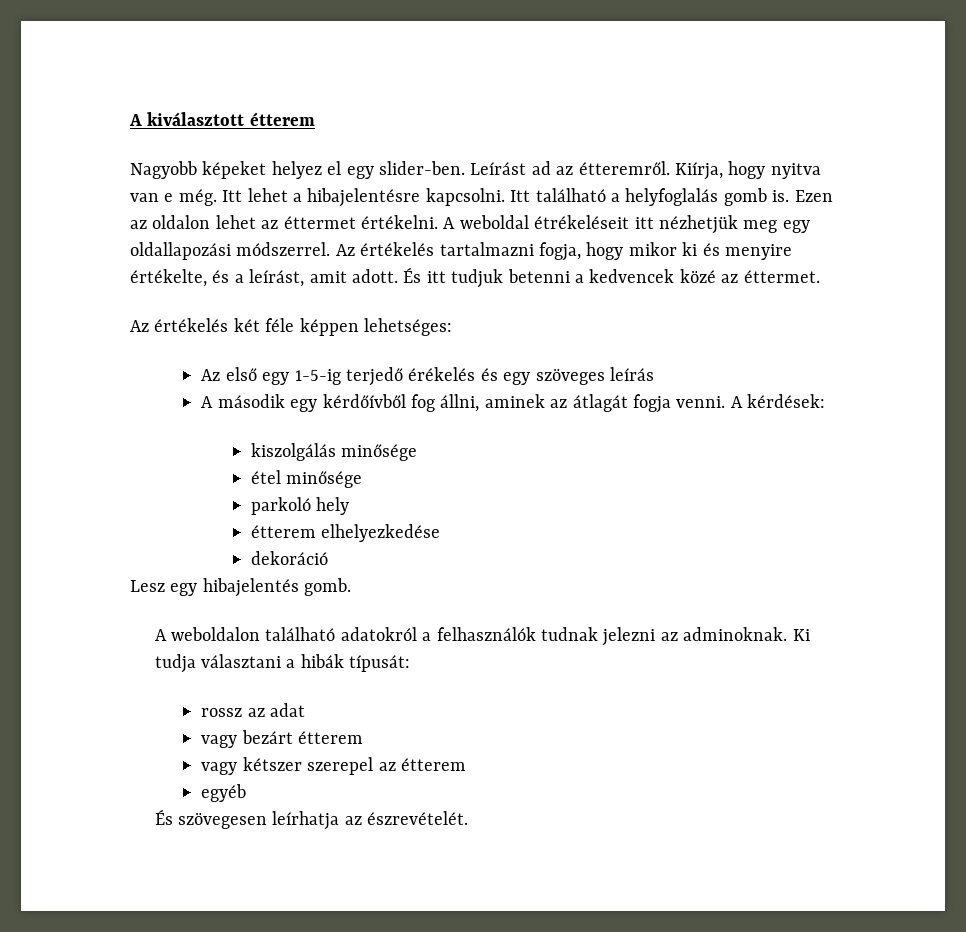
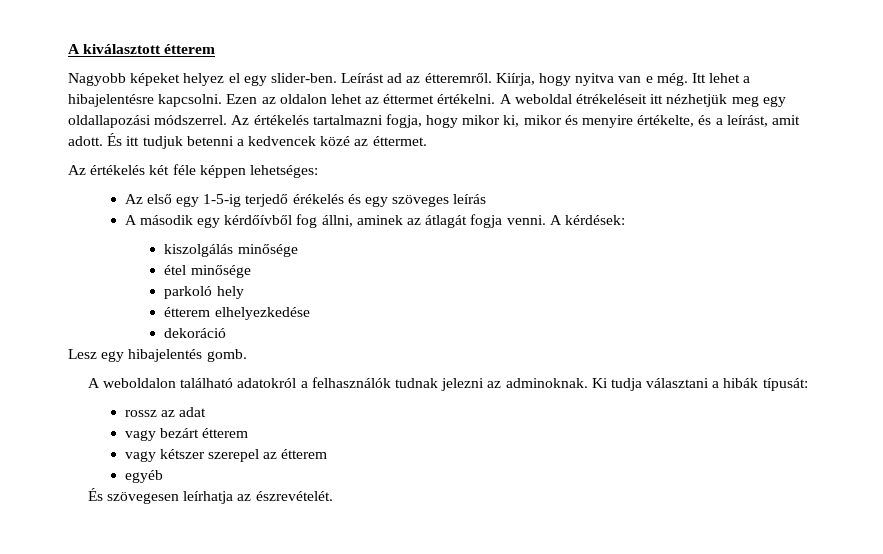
- Itt található a helyfoglalás gomb is.
- Az értékelés tartalmazni fogja, hogy mikor ki és menyire értékelte, és a leírást, amit adott.
+ Az értékelés tartalmazni fogja, hogy mikor ki, mikor és menyire értékelte, és a leírást, amit adott.

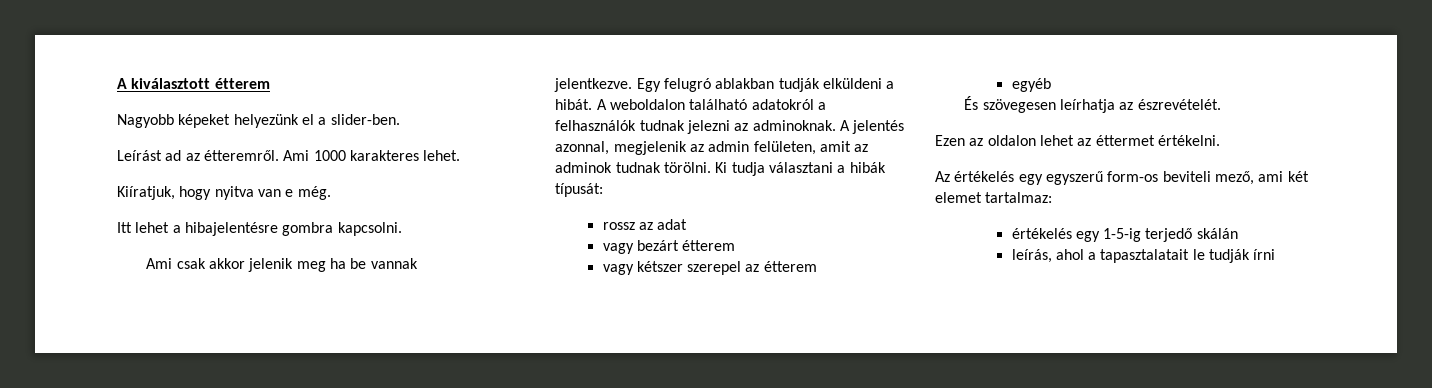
- Nagyobb képeket helyez el egy slider-ben. Leírást ad az étteremről.
+ Nagyobb képeket helyezünk el a slider-ben.
+ Leírást ad az étteremről.
- Kiírja, hogy nyitva van e még. Itt lehet a hibajelentésre kapcsolni. Ezen az oldalon lehet az éttermet értékelni. A weboldal étrékeléseit itt nézhetjük meg egy oldallapozási módszerrel. Az értékelés tartalmazni fogja, hogy mikor ki, mikor és menyire értékelte, és a leírást, amit adott. És itt tudjuk betenni a kedvencek közé az éttermet.
- Az értékelés két féle képpen lehetséges:
- Az első egy 1-5-ig terjedő érékelés és egy szöveges leírás
- A második egy kérdőívből fog állni, aminek az átlagát fogja venni. A kérdések:
- kiszolgálás minősége
- étel minősége
- parkoló hely
- étterem elhelyezkedése
- dekoráció
- Lesz egy hibajelentés gomb.
- A weboldalon található adatokról a felhasználók tudnak jelezni az adminoknak.
+ Ami 1000 karakteres lehet.
+ Kiíratjuk, hogy nyitva van e még.
+ Itt lehet a hibajelentésre gombra kapcsolni.
+ Ami csak akkor jelenik meg ha be vannak jelentkezve. Egy felugró ablakban tudják elküldeni a hibát. A weboldalon található adatokról a felhasználók tudnak jelezni az adminoknak.
+ A jelentés azonnal, megjelenik az admin felületen, amit az adminok tudnak törölni.
+ Ezen az oldalon lehet az éttermet értékelni.
+ Az értékelés egy egyszerű form-os beviteli mező, ami két elemet tartalmaz:
+ értékelés egy 1-5-ig terjedő skálán
+ leírás, ahol a tapasztalatait le tudják írni

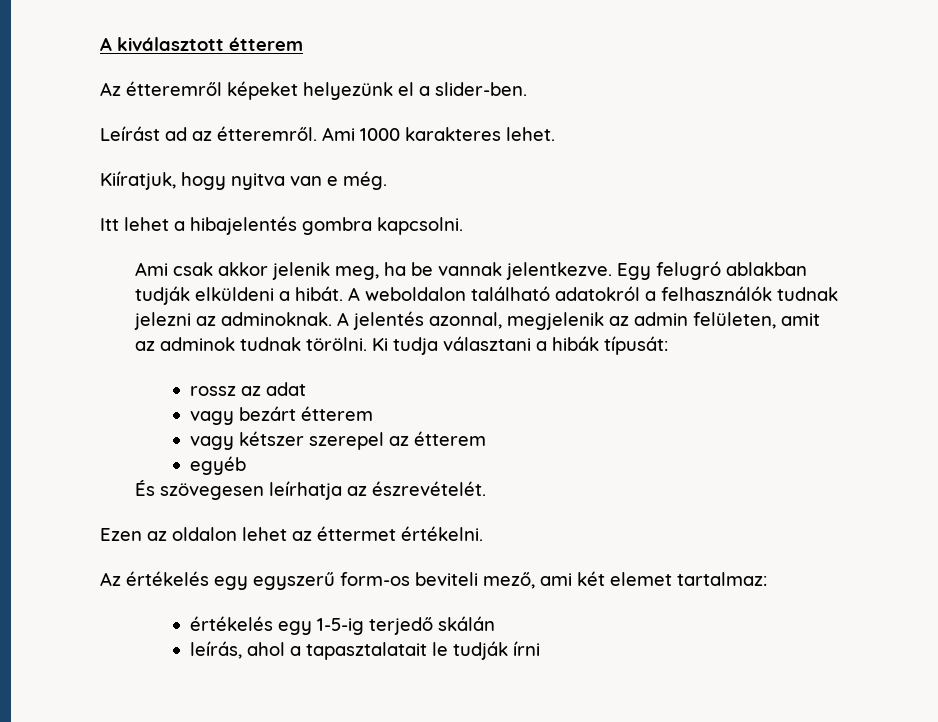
- Nagyobb képeket helyezünk el a slider-ben.
+ Az étteremről képeket helyezünk el a slider-ben.
- Itt lehet a hibajelentésre gombra kapcsolni.
+ Itt lehet a hibajelentés gombra kapcsolni.
- Ami csak akkor jelenik meg ha be vannak jelentkezve.
+ Ami csak akkor jelenik meg, ha be vannak jelentkezve.

